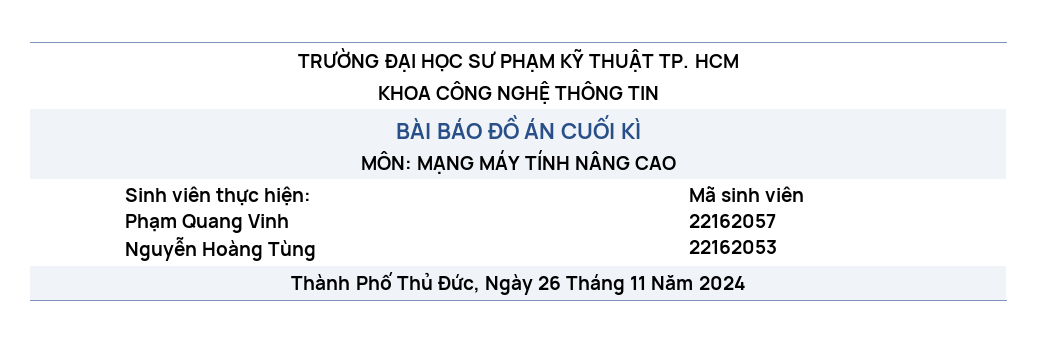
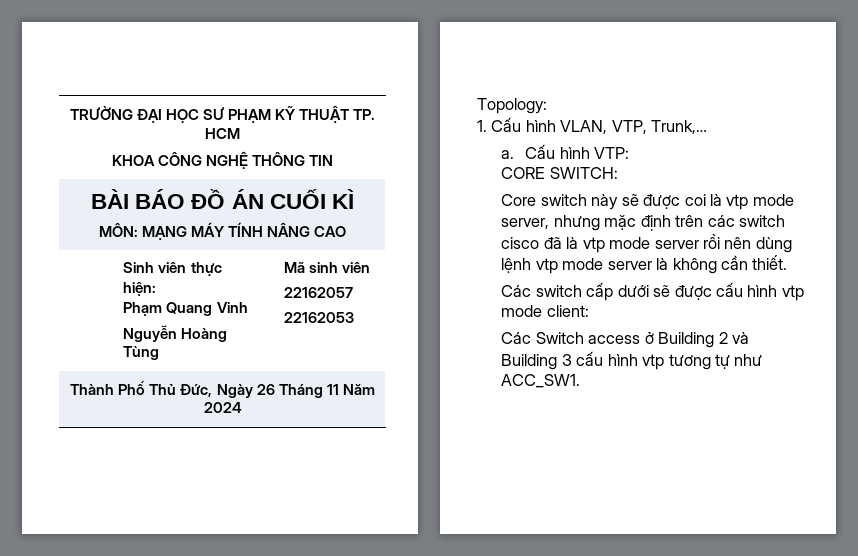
+ Topology:
+ 1. Cấu hình VLAN, VTP, Trunk,…
+ a. Cấu hình VTP:
+ CORE SWITCH:
+ Core switch này sẽ được coi là vtp mode server, nhưng mặc định trên các switch cisco đã là vtp mode server rồi nên dùng lệnh vtp mode server là không cần thiết.
+ Các switch cấp dưới sẽ được cấu hình vtp mode client:
+ Các Switch access ở Building 2 và Building 3 cấu hình vtp tương tự như ACC_SW1.

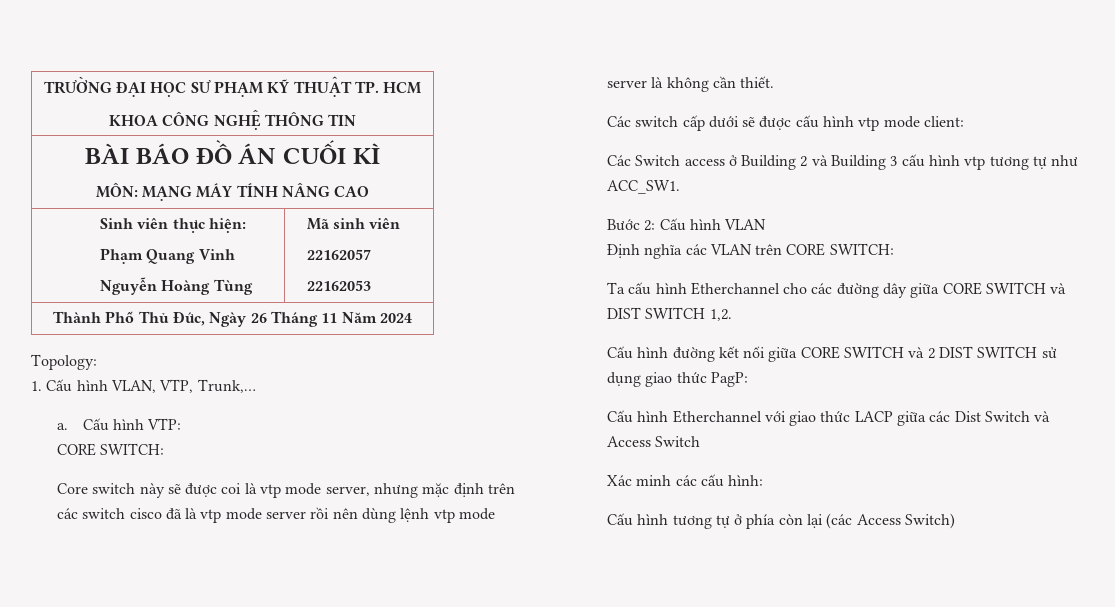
+ Bước 2: Cấu hình VLAN
+ Định nghĩa các VLAN trên CORE SWITCH:
+ Ta cấu hình Etherchannel cho các đường dây giữa CORE SWITCH và DIST SWITCH 1,2.
+ Cấu hình đường kết nối giữa CORE SWITCH và 2 DIST SWITCH sử dụng giao thức PagP:
+ Cấu hình Etherchannel với giao thức LACP giữa các Dist Switch và Access Switch
+ Xác minh các cấu hình:
+ Cấu hình tương tự ở phía còn lại (các Access Switch)

